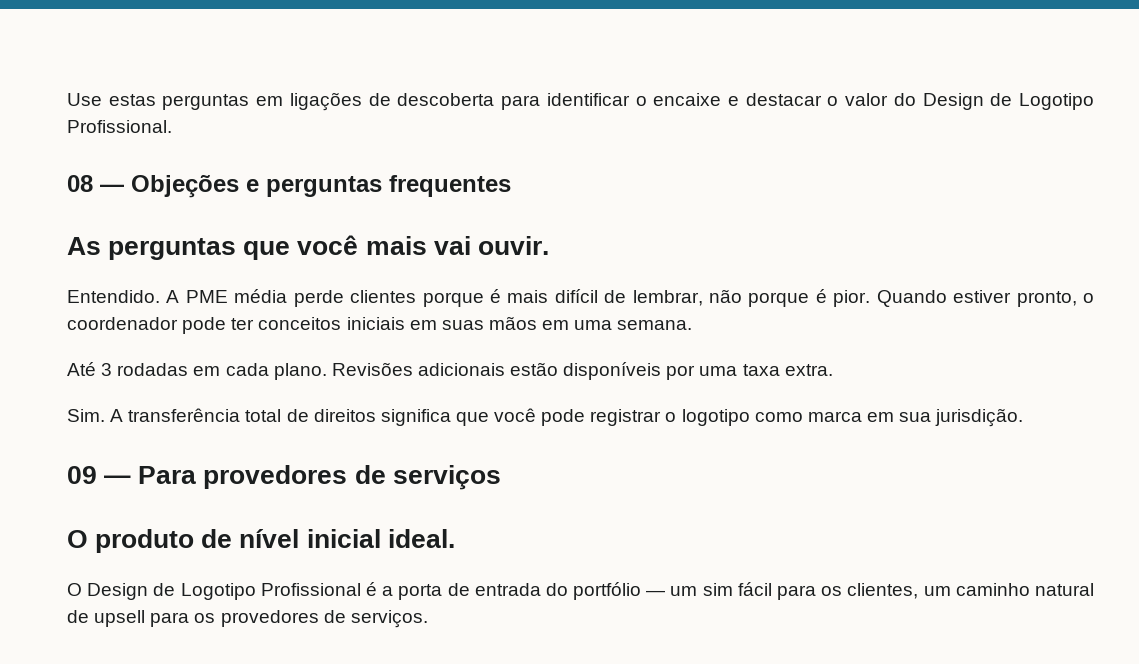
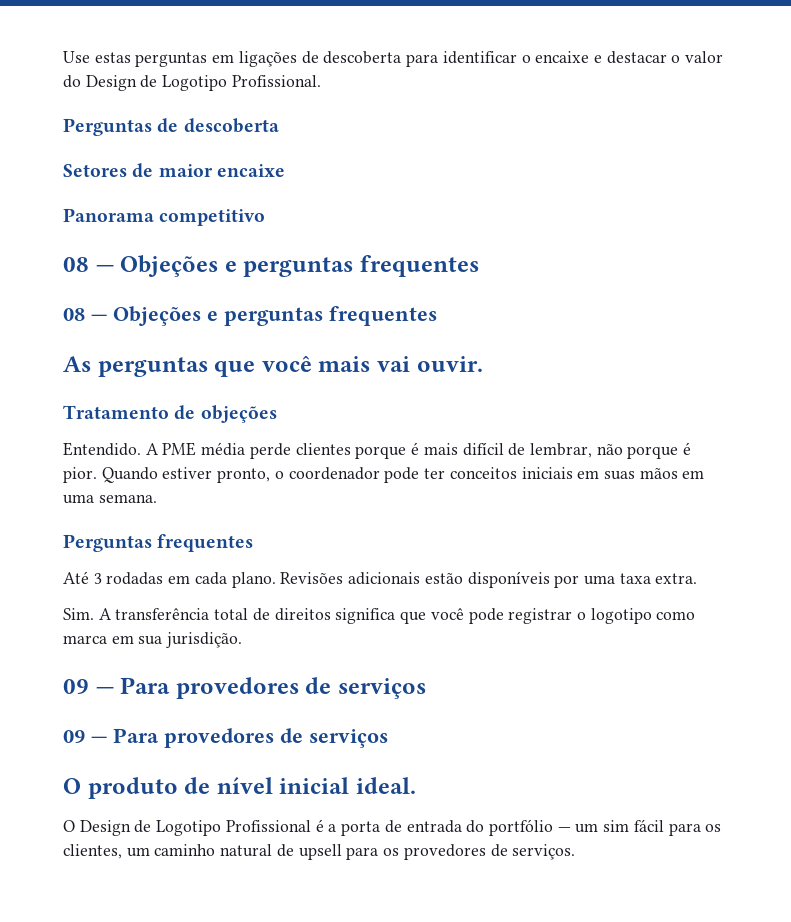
+ Perguntas de descoberta
+ Setores de maior encaixe
+ Panorama competitivo
+ 08 — Objeções e perguntas frequentes
+ Tratamento de objeções
+ Perguntas frequentes
  Sim. A transferência total de direitos significa que você pode registrar o logotipo como marca em sua jurisdição.
+ 09 — Para provedores de serviços

